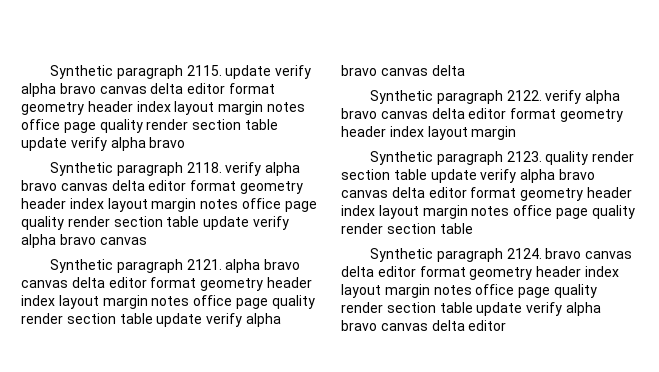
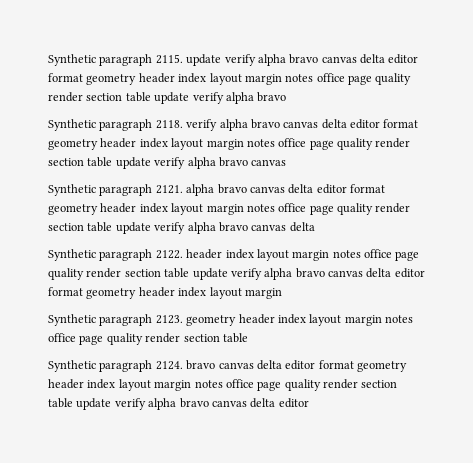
- Synthetic paragraph 2122. verify alpha bravo canvas delta editor format geometry header index layout margin
+ Synthetic paragraph 2122. header index layout margin notes office page quality render section table update verify alpha bravo canvas delta editor format geometry header index layout margin
- Synthetic paragraph 2123. quality render section table update verify alpha bravo canvas delta editor format geometry header index layout margin notes office page quality render section table
+ Synthetic paragraph 2123. geometry header index layout margin notes office page quality render section table

